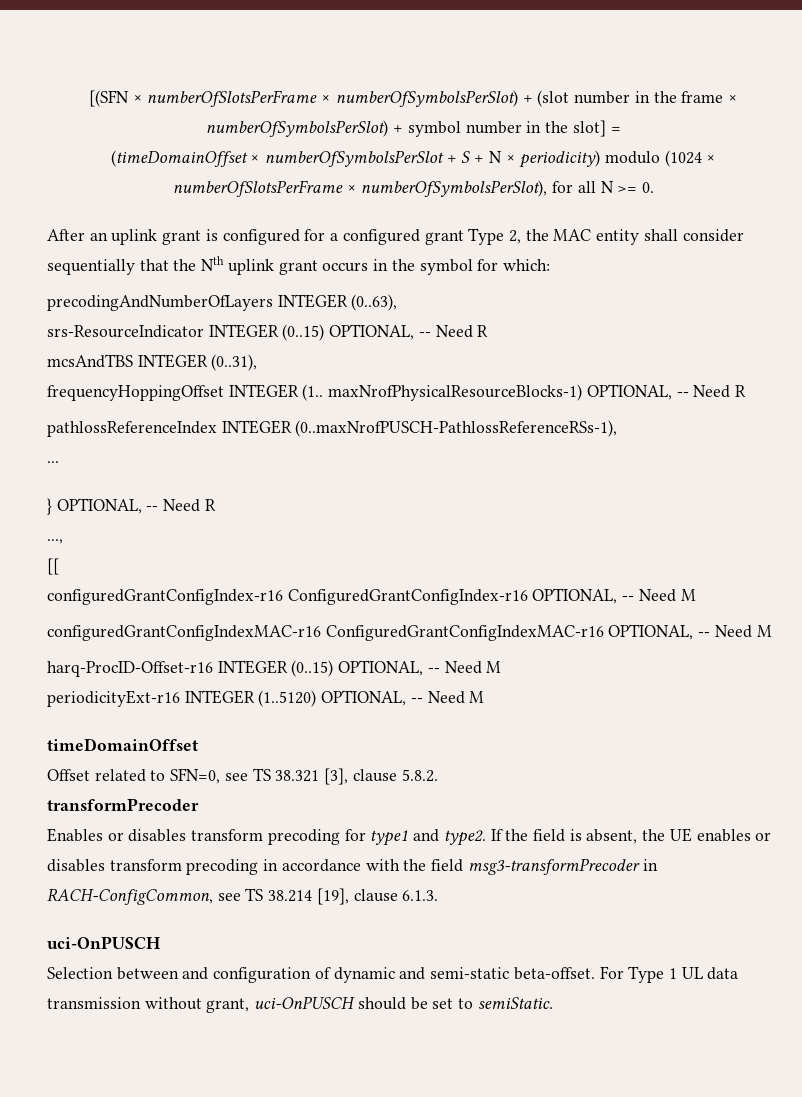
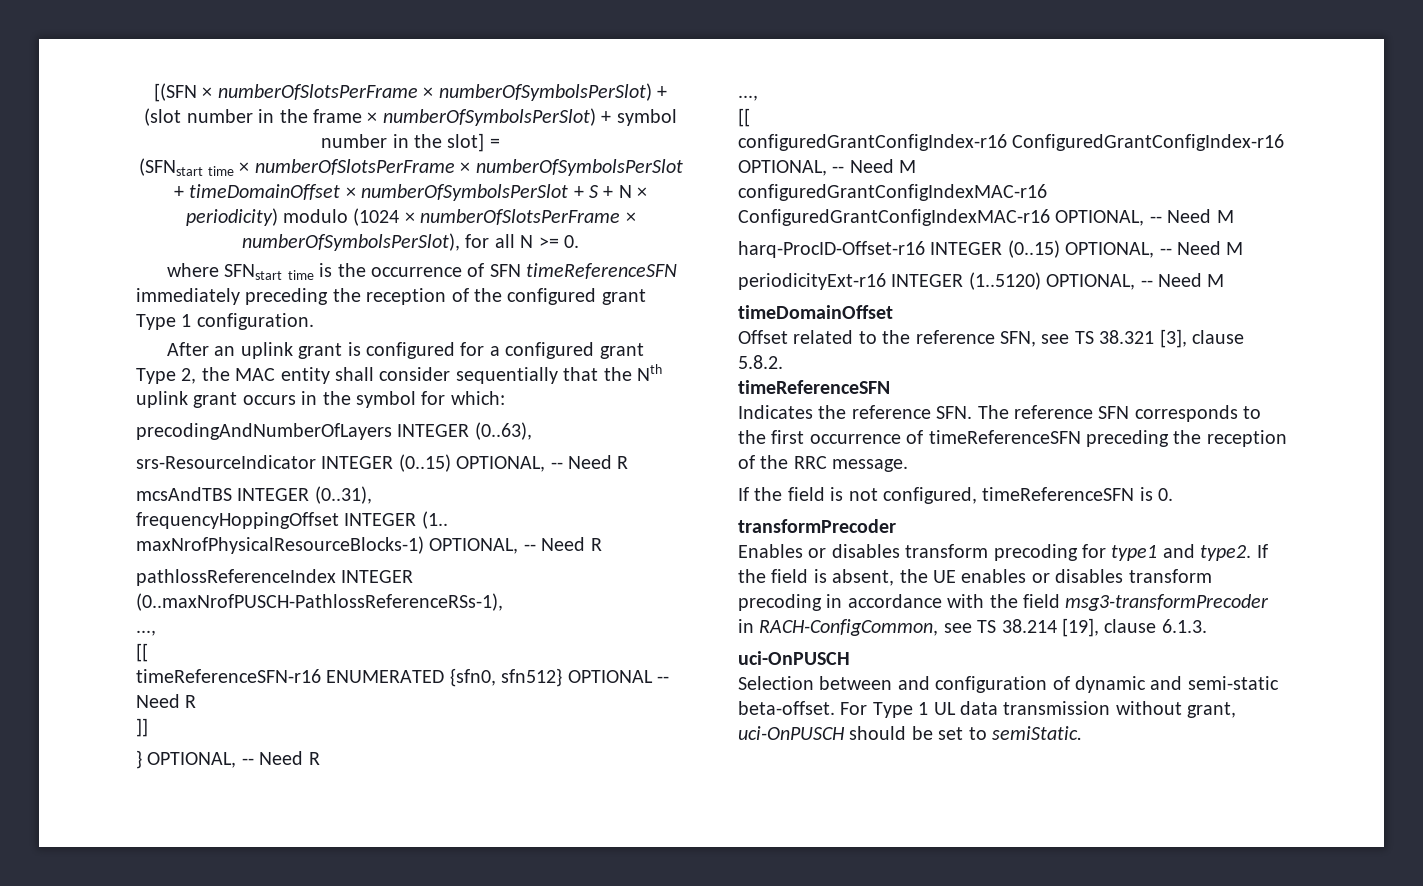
- (timeDomainOffset × numberOfSymbolsPerSlot + S + N × periodicity) modulo (1024 × numberOfSlotsPerFrame × numberOfSymbolsPerSlot), for all N >= 0.
+ (SFNstart time × numberOfSlotsPerFrame × numberOfSymbolsPerSlot + timeDomainOffset × numberOfSymbolsPerSlot + S + N × periodicity) modulo (1024 × numberOfSlotsPerFrame × numberOfSymbolsPerSlot), for all N >= 0.
+ where SFNstart time is the occurrence of SFN timeReferenceSFN immediately preceding the reception of the configured grant Type 1 configuration.
  pathlossReferenceIndex INTEGER (0..maxNrofPUSCH-PathlossReferenceRSs-1),
- ...
+ ...,
+ [[
+ timeReferenceSFN-r16 ENUMERATED {sfn0, sfn512} OPTIONAL -- Need R
+ ]]
- Offset related to SFN=0, see TS 38.321 [3], clause 5.8.2.
+ Offset related to the reference SFN, see TS 38.321 [3], clause 5.8.2.
+ timeReferenceSFN
+ Indicates the reference SFN. The reference SFN corresponds to the first occurrence of timeReferenceSFN preceding the reception of the RRC message.
+ If the field is not configured, timeReferenceSFN is 0.

